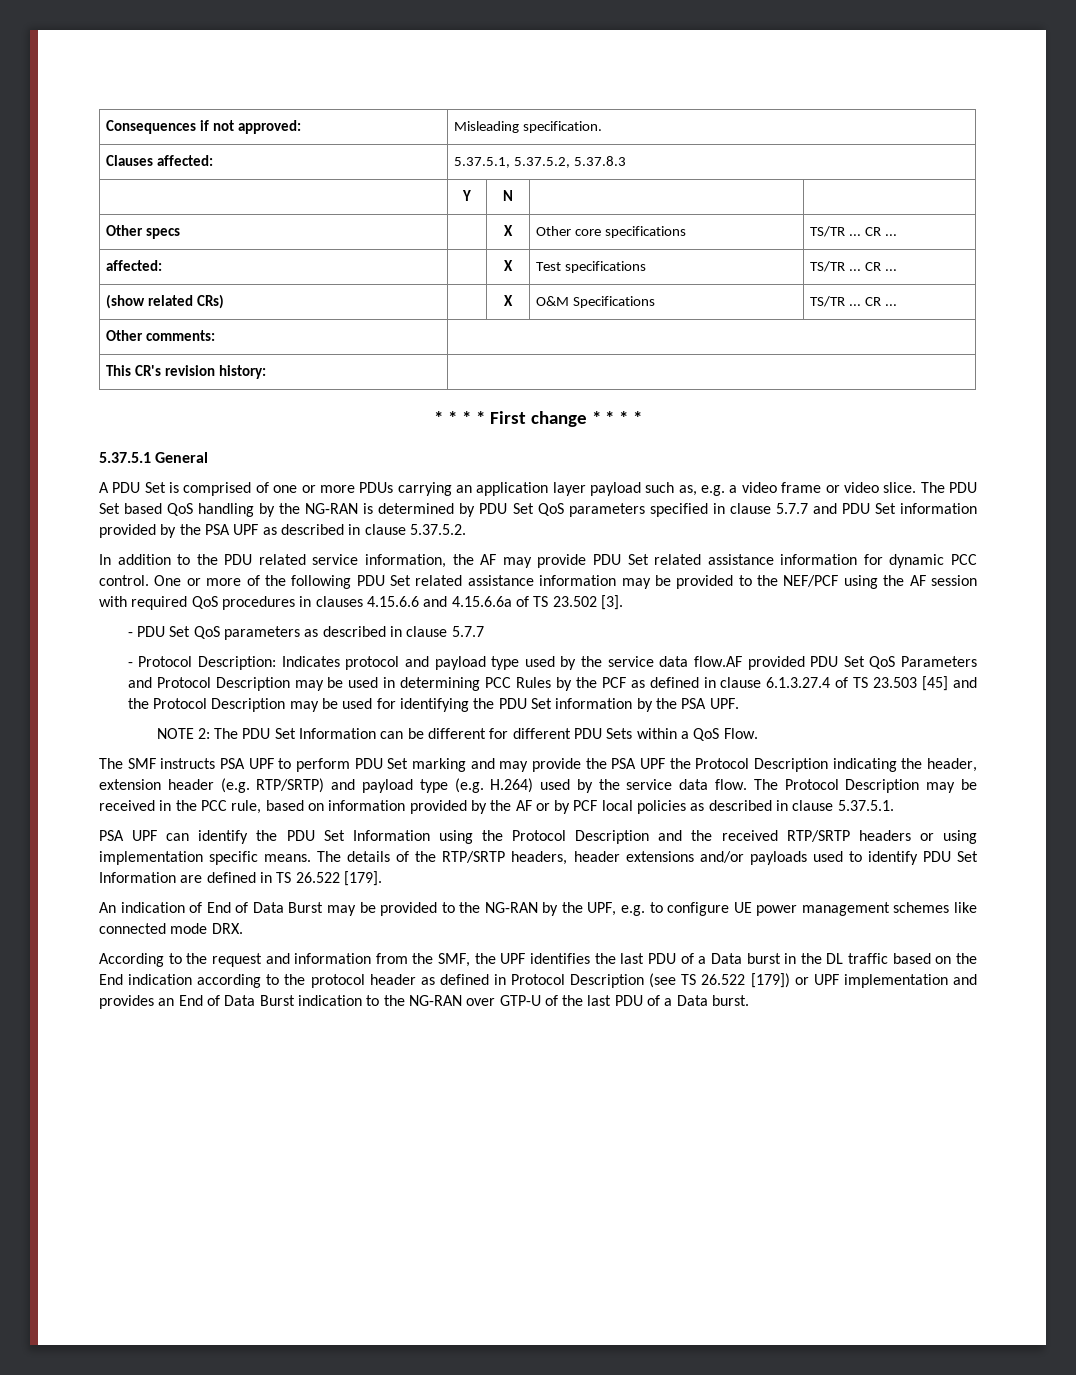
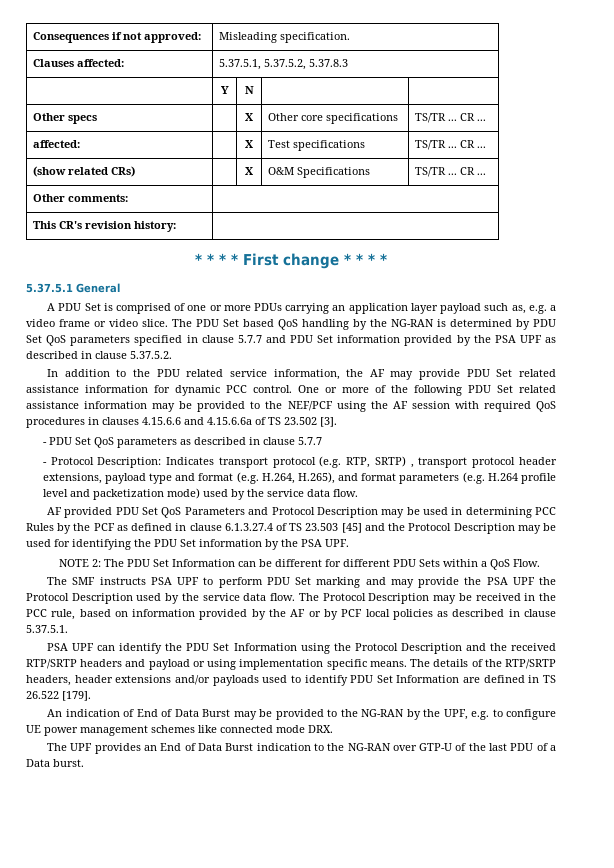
- - Protocol Description: Indicates protocol and payload type used by the service data flow.AF provided PDU Set QoS Parameters and Protocol Description may be used in determining PCC Rules by the PCF as defined in clause 6.1.3.27.4 of TS 23.503 [45] and the Protocol Description may be used for identifying the PDU Set information by the PSA UPF.
+ - Protocol Description: Indicates transport protocol (e.g. RTP, SRTP) , transport protocol header extensions, payload type and format (e.g. H.264, H.265), and format parameters (e.g. H.264 profile level and packetization mode) used by the service data flow.
+ AF provided PDU Set QoS Parameters and Protocol Description may be used in determining PCC Rules by the PCF as defined in clause 6.1.3.27.4 of TS 23.503 [45] and the Protocol Description may be used for identifying the PDU Set information by the PSA UPF.
- The SMF instructs PSA UPF to perform PDU Set marking and may provide the PSA UPF the Protocol Description indicating the header, extension header (e.g. RTP/SRTP) and payload type (e.g. H.264) used by the service data flow.
+ The SMF instructs PSA UPF to perform PDU Set marking and may provide the PSA UPF the Protocol Description used by the service data flow.
- PSA UPF can identify the PDU Set Information using the Protocol Description and the received RTP/SRTP headers or using implementation specific means.
+ PSA UPF can identify the PDU Set Information using the Protocol Description and the received RTP/SRTP headers and payload or using implementation specific means.
- According to the request and information from the SMF, the UPF identifies the last PDU of a Data burst in the DL traffic based on the End indication according to the protocol header as defined in Protocol Description (see TS 26.522 [179]) or UPF implementation and provides an End of Data Burst indication to the NG-RAN over GTP-U of the last PDU of a Data burst.
+ The UPF provides an End of Data Burst indication to the NG-RAN over GTP-U of the last PDU of a Data burst.

